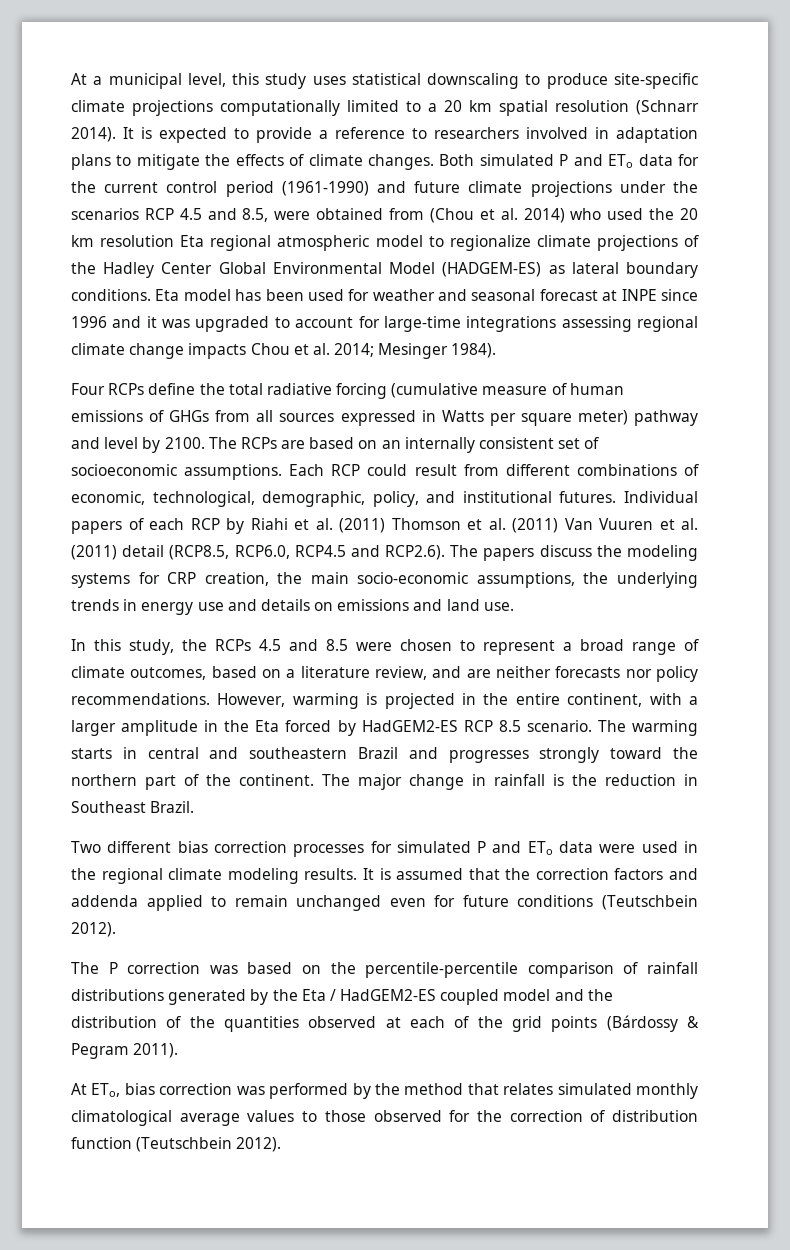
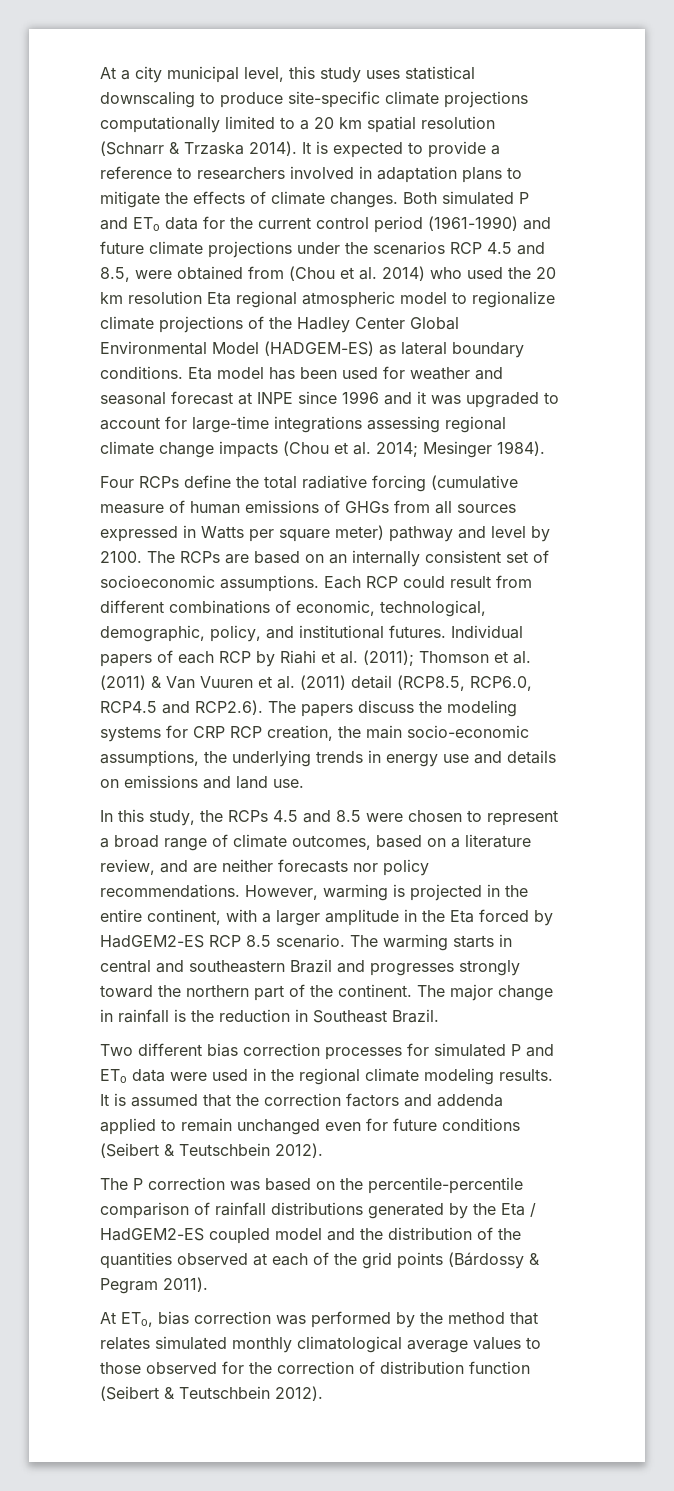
- At a municipal level, this study uses statistical downscaling to produce site-specific climate projections computationally limited to a 20 km spatial resolution (Schnarr 2014).
+ At a city municipal level, this study uses statistical downscaling to produce site-specific climate projections computationally limited to a 20 km spatial resolution (Schnarr & Trzaska 2014).
- Eta model has been used for weather and seasonal forecast at INPE since 1996 and it was upgraded to account for large-time integrations assessing regional climate change impacts Chou et al. 2014; Mesinger 1984).
+ Eta model has been used for weather and seasonal forecast at INPE since 1996 and it was upgraded to account for large-time integrations assessing regional climate change impacts (Chou et al. 2014; Mesinger 1984).
- Individual papers of each RCP by Riahi et al. (2011) Thomson et al. (2011) Van Vuuren et al. (2011) detail (RCP8.5, RCP6.0, RCP4.5 and RCP2.6). The papers discuss the modeling systems for CRP creation, the main socio-economic assumptions, the underlying trends in energy use and details on emissions and land use.
+ Individual papers of each RCP by Riahi et al. (2011); Thomson et al. (2011) & Van Vuuren et al. (2011) detail (RCP8.5, RCP6.0, RCP4.5 and RCP2.6). The papers discuss the modeling systems for CRP RCP creation, the main socio-economic assumptions, the underlying trends in energy use and details on emissions and land use.
- It is assumed that the correction factors and addenda applied to remain unchanged even for future conditions (Teutschbein 2012).
+ It is assumed that the correction factors and addenda applied to remain unchanged even for future conditions (Seibert & Teutschbein 2012).
- At ETo, bias correction was performed by the method that relates simulated monthly climatological average values to those observed for the correction of distribution function (Teutschbein 2012).
+ At ETo, bias correction was performed by the method that relates simulated monthly climatological average values to those observed for the correction of distribution function (Seibert & Teutschbein 2012).

